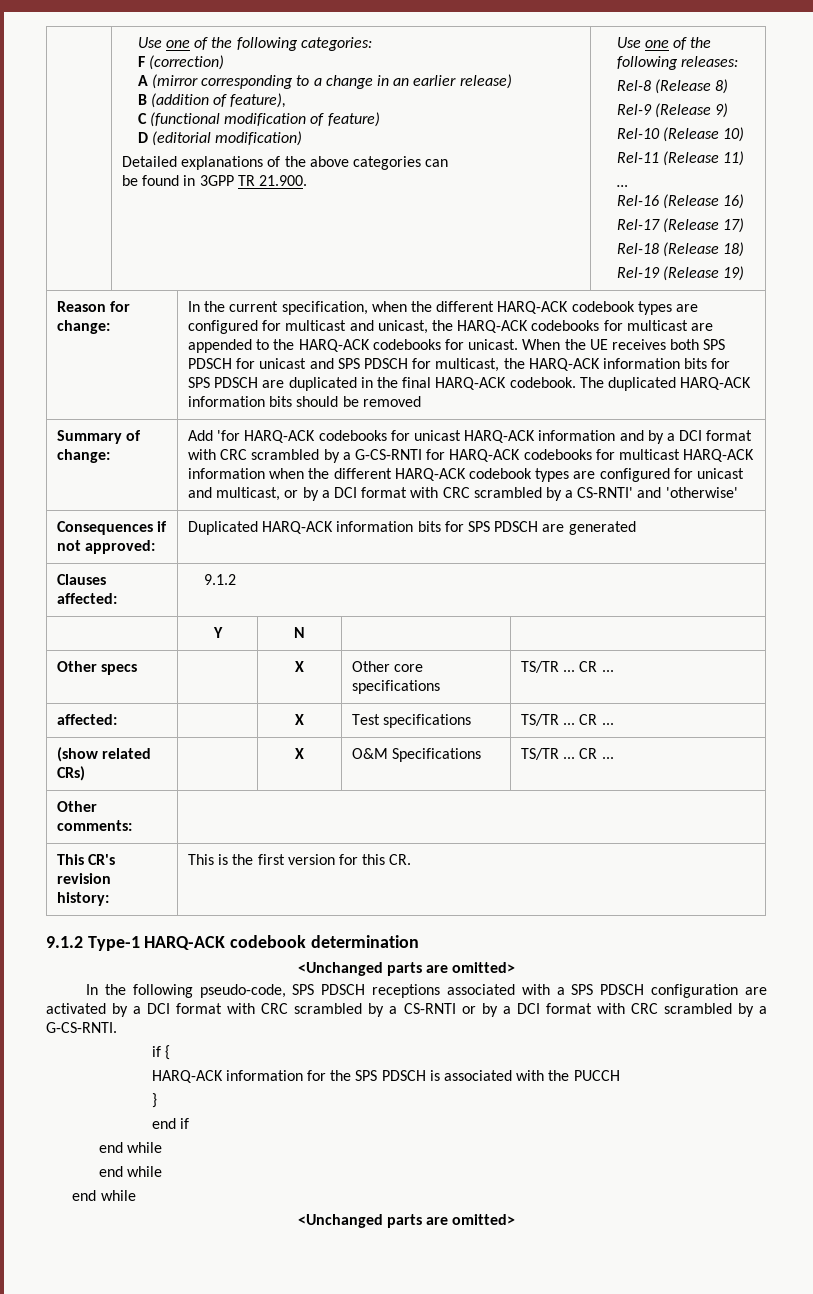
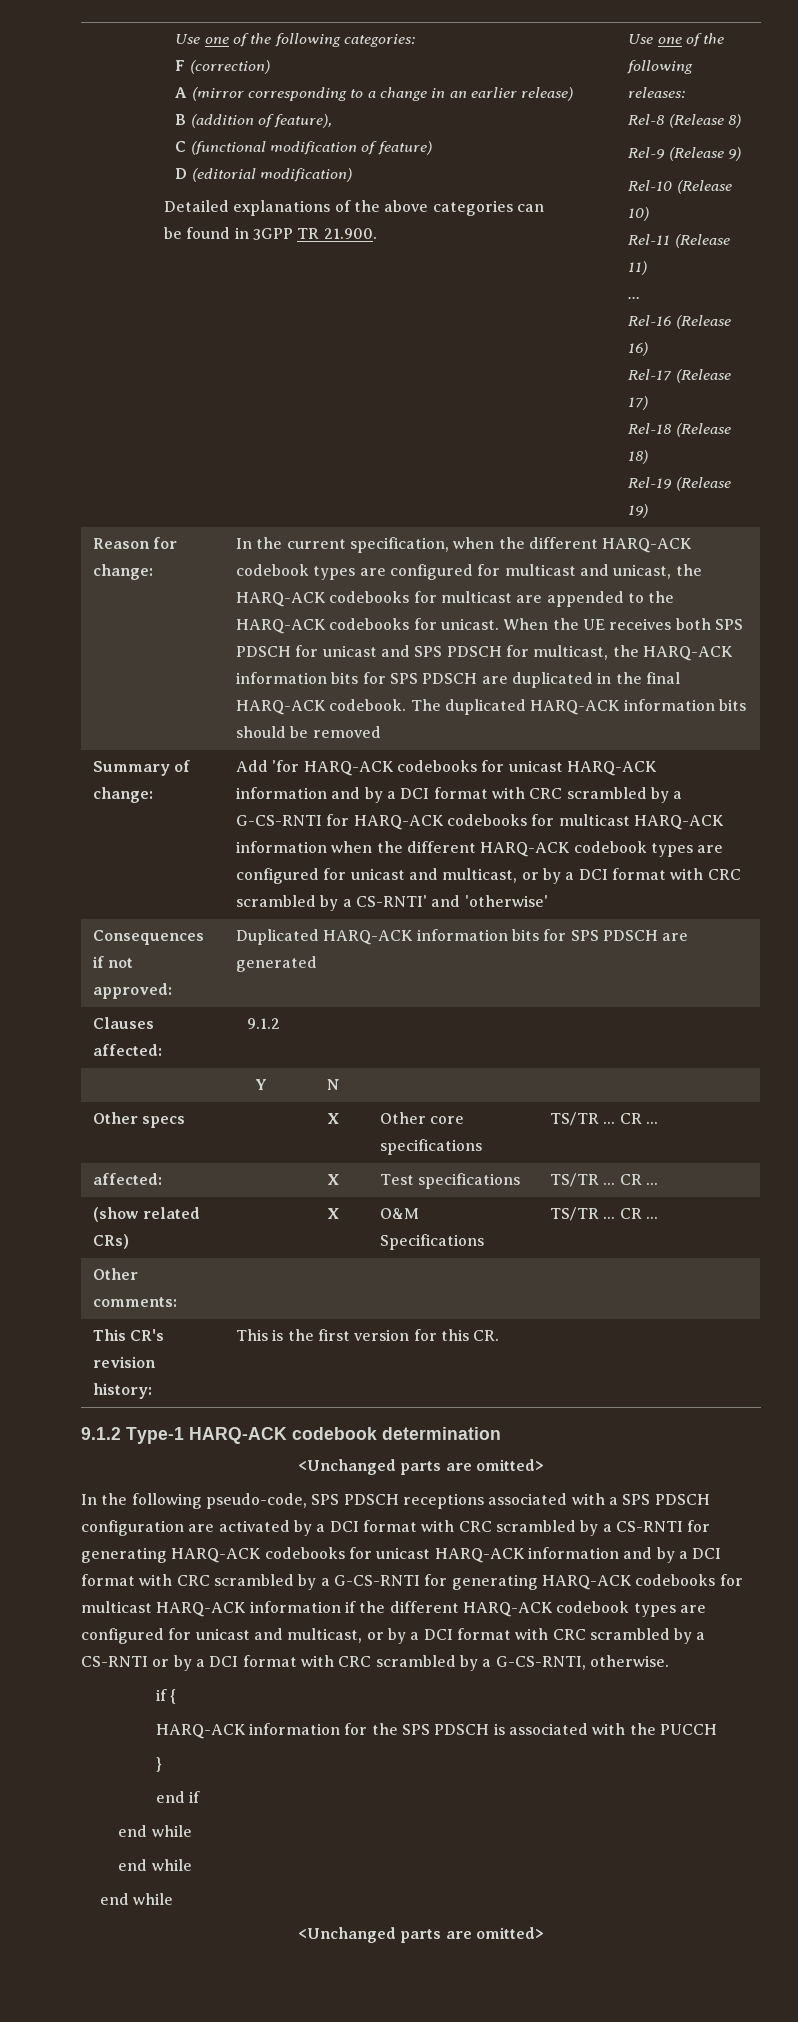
- In the following pseudo-code, SPS PDSCH receptions associated with a SPS PDSCH configuration are activated by a DCI format with CRC scrambled by a CS-RNTI or by a DCI format with CRC scrambled by a G-CS-RNTI.
+ In the following pseudo-code, SPS PDSCH receptions associated with a SPS PDSCH configuration are activated by a DCI format with CRC scrambled by a CS-RNTI for generating HARQ-ACK codebooks for unicast HARQ-ACK information and by a DCI format with CRC scrambled by a G-CS-RNTI for generating HARQ-ACK codebooks for multicast HARQ-ACK information if the different HARQ-ACK codebook types are configured for unicast and multicast, or by a DCI format with CRC scrambled by a CS-RNTI or by a DCI format with CRC scrambled by a G-CS-RNTI, otherwise.

